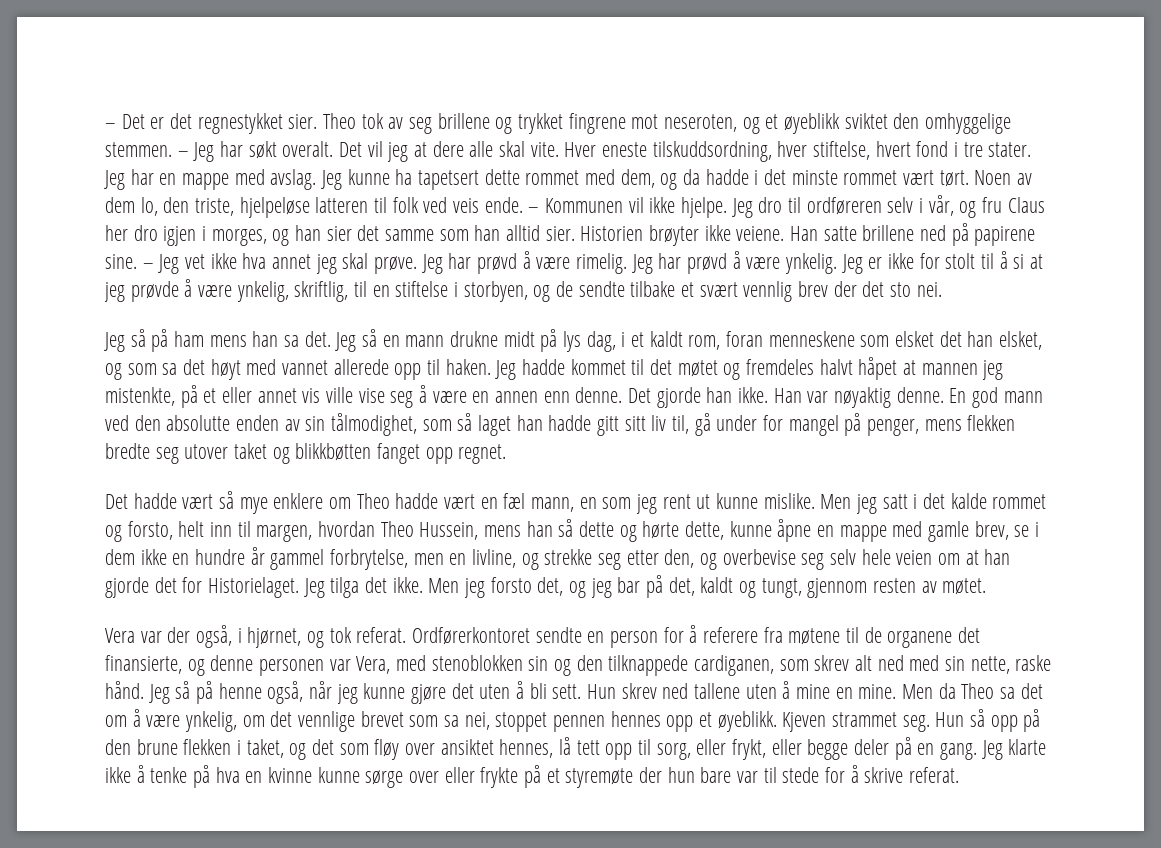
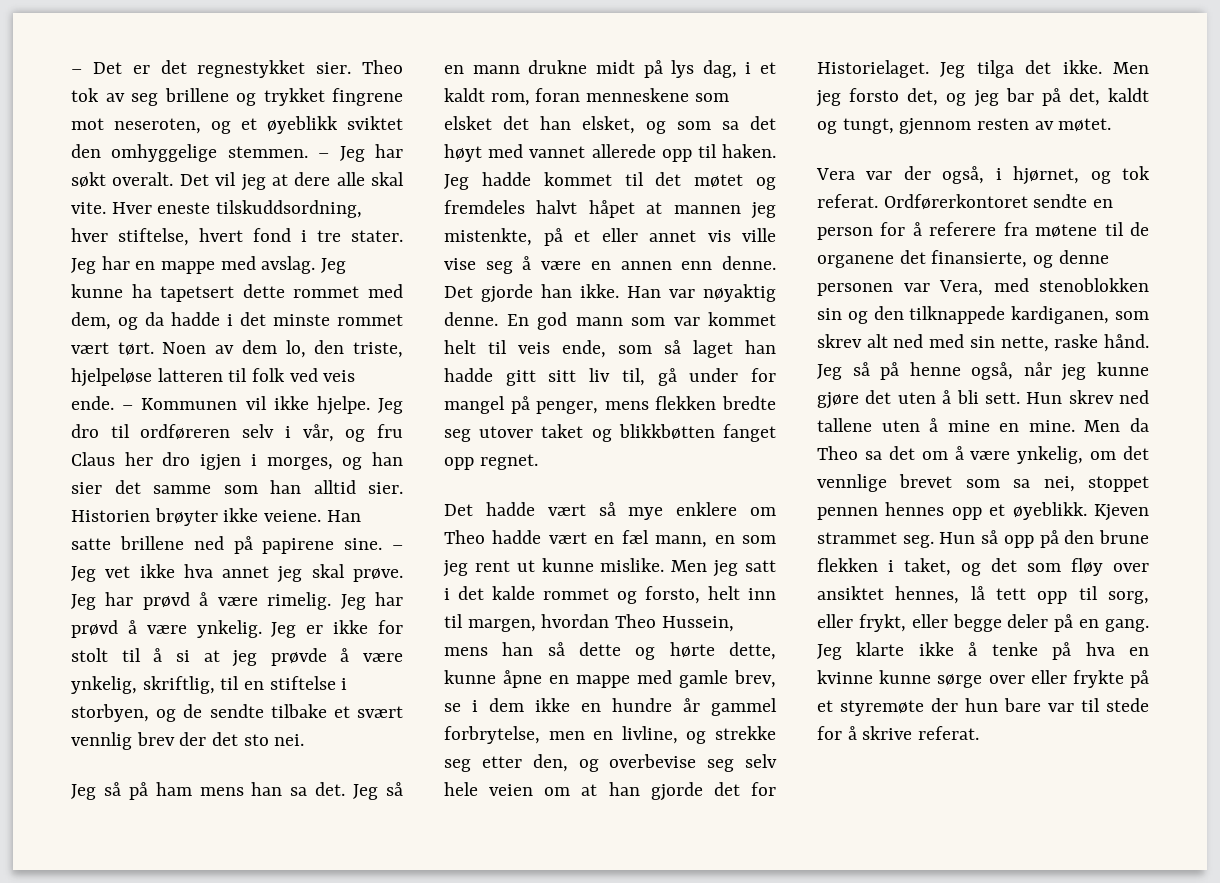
- En god mann ved den absolutte enden av sin tålmodighet, som så laget han hadde gitt sitt liv til, gå under for mangel på penger, mens flekken bredte seg utover taket og blikkbøtten fanget opp regnet.
+ En god mann som var kommet helt til veis ende, som så laget han hadde gitt sitt liv til, gå under for mangel på penger, mens flekken bredte seg utover taket og blikkbøtten fanget opp regnet.
- Ordførerkontoret sendte en person for å referere fra møtene til de organene det finansierte, og denne personen var Vera, med stenoblokken sin og den tilknappede cardiganen, som skrev alt ned med sin nette, raske hånd.
+ Ordførerkontoret sendte en person for å referere fra møtene til de organene det finansierte, og denne personen var Vera, med stenoblokken sin og den tilknappede kardiganen, som skrev alt ned med sin nette, raske hånd.

